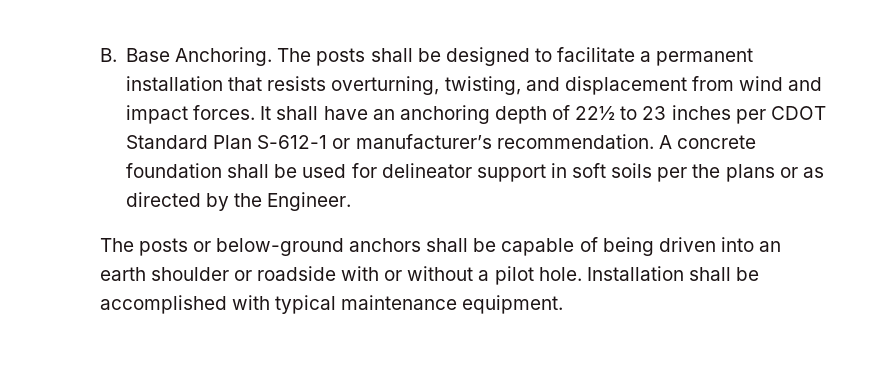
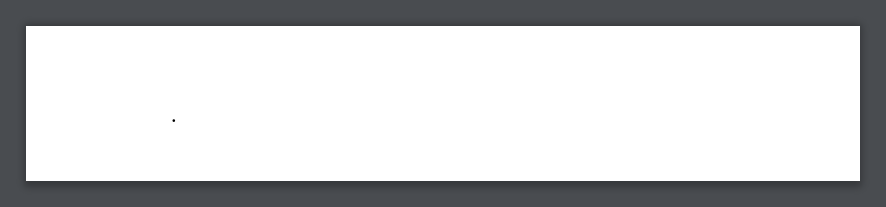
- B. Base Anchoring. The posts shall be designed to facilitate a permanent installation that resists overturning, twisting, and displacement from wind and impact forces. It shall have an anchoring depth of 22½ to 23 inches per CDOT Standard Plan S-612-1 or manufacturer’s recommendation. A concrete foundation shall be used for delineator support in soft soils per the plans or as directed by the Engineer.
- The posts or below-ground anchors shall be capable of being driven into an earth shoulder or roadside with or without a pilot hole. Installation shall be accomplished with typical maintenance equipment.
+ .

